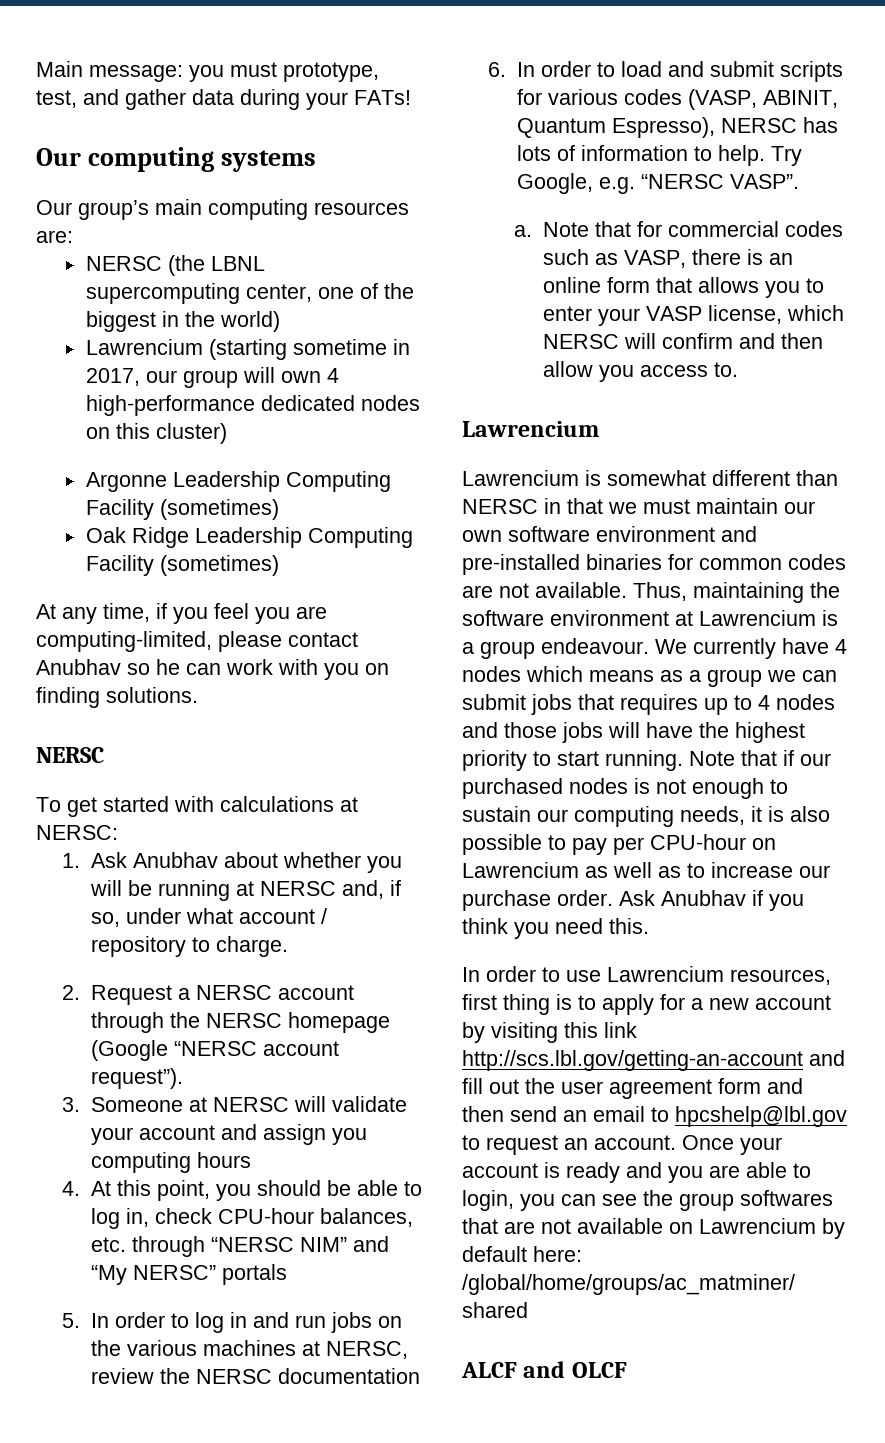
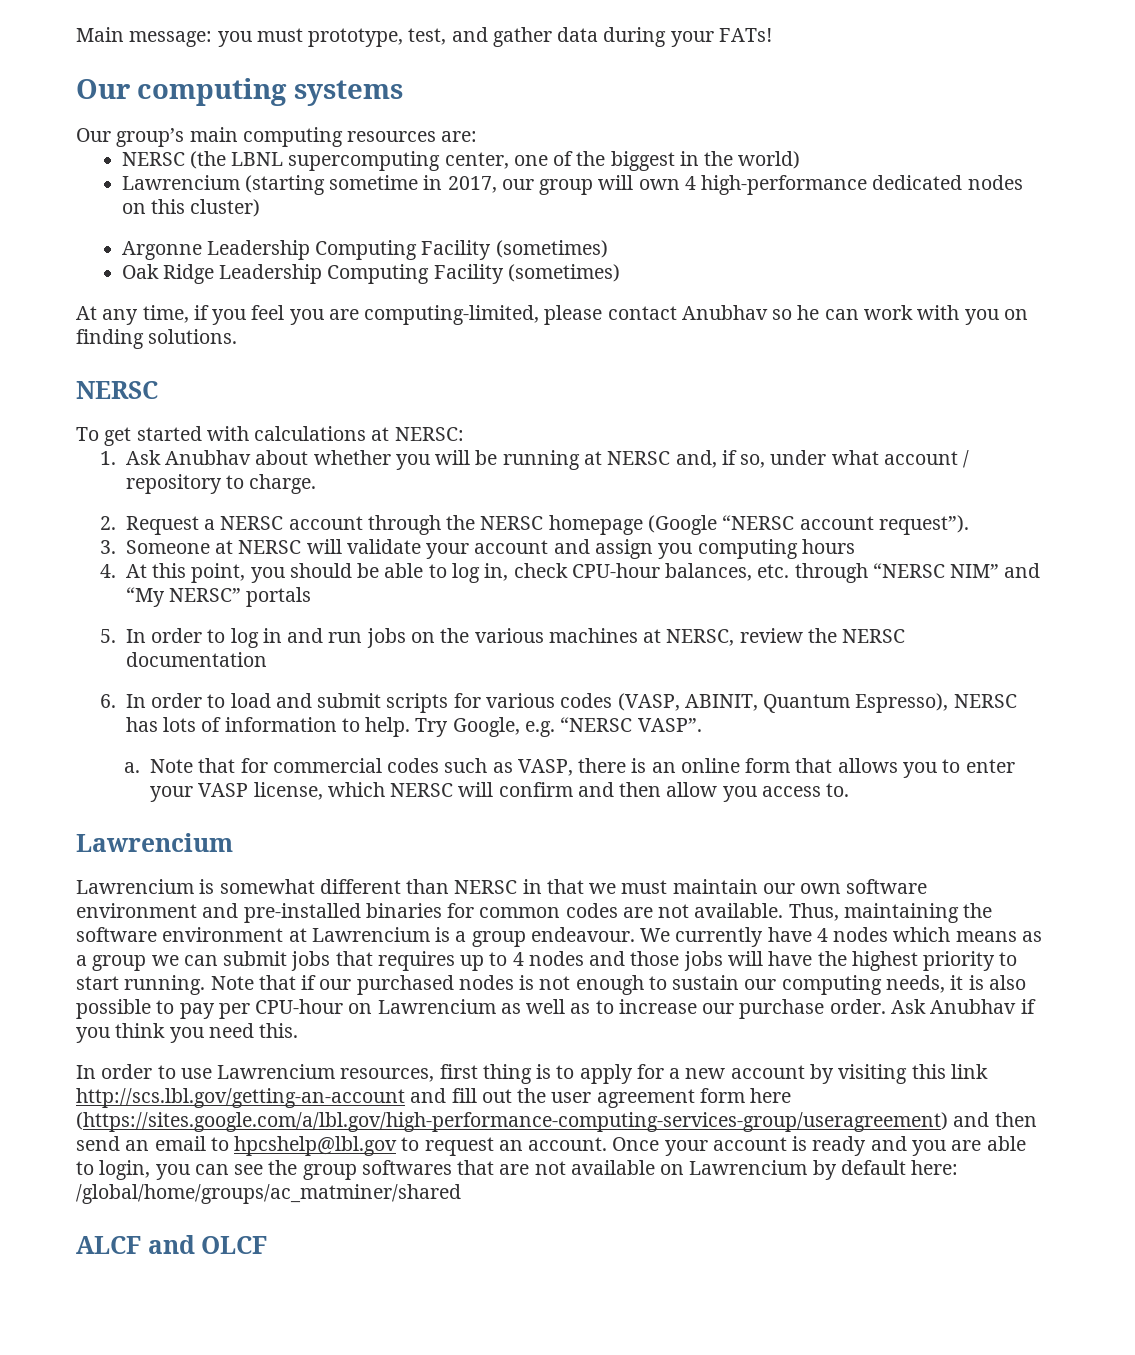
- In order to use Lawrencium resources, first thing is to apply for a new account by visiting this link http://scs.lbl.gov/getting-an-account and fill out the user agreement form and then send an email to hpcshelp@lbl.gov to request an account.
+ In order to use Lawrencium resources, first thing is to apply for a new account by visiting this link http://scs.lbl.gov/getting-an-account and fill out the user agreement form here (https://sites.google.com/a/lbl.gov/high-performance-computing-services-group/useragreement) and then send an email to hpcshelp@lbl.gov to request an account.

